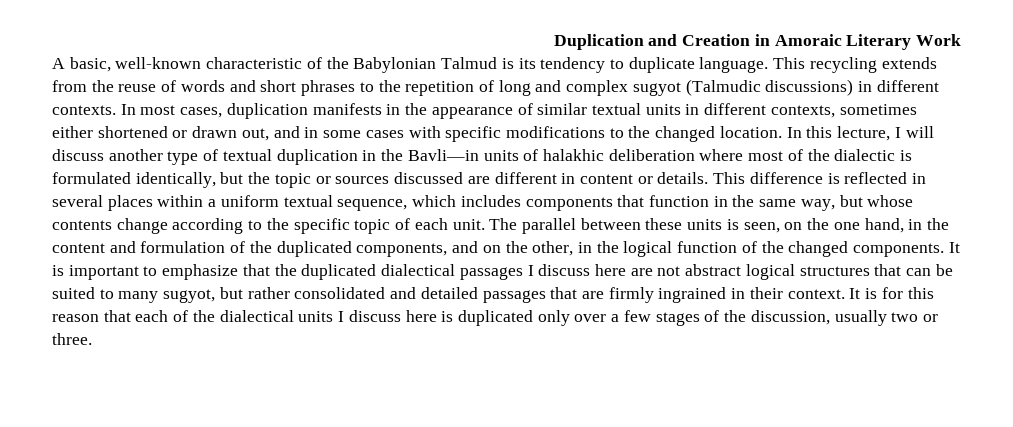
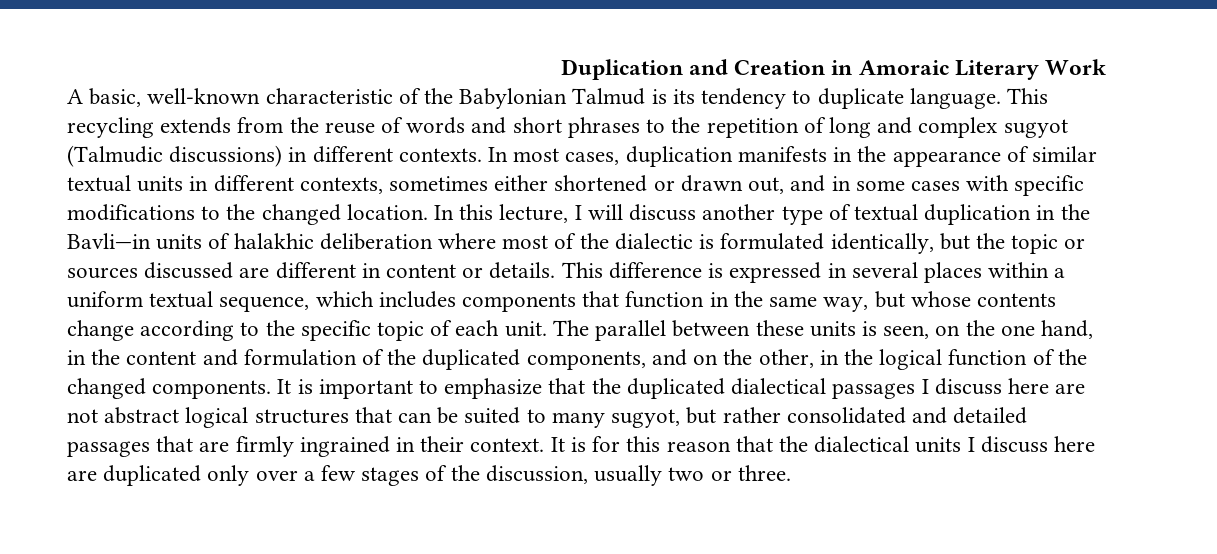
- This difference is reflected in several places within a uniform textual sequence, which includes components that function in the same way, but whose contents change according to the specific topic of each unit.
+ This difference is expressed in several places within a uniform textual sequence, which includes components that function in the same way, but whose contents change according to the specific topic of each unit.
- It is for this reason that each of the dialectical units I discuss here is duplicated only over a few stages of the discussion, usually two or three.
+ It is for this reason that the dialectical units I discuss here are duplicated only over a few stages of the discussion, usually two or three.

